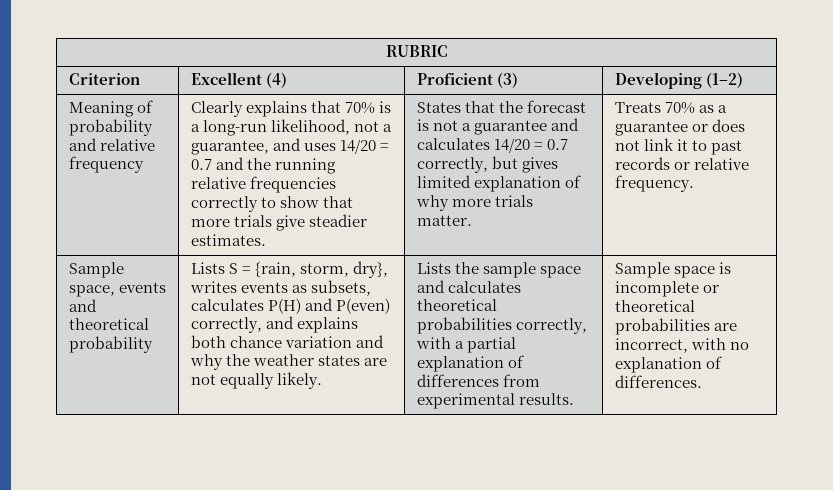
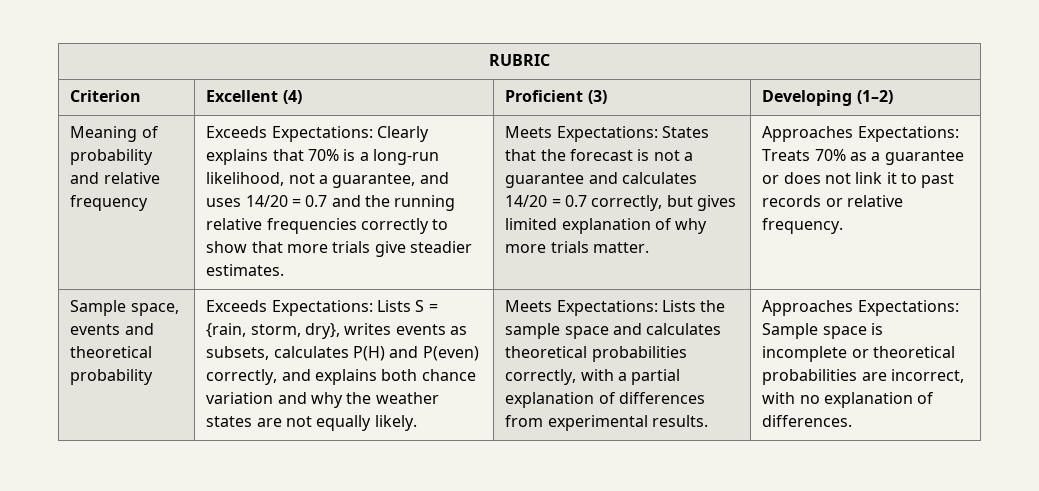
- Clearly explains that 70% is a long-run likelihood, not a guarantee, and uses 14/20 = 0.7 and the running relative frequencies correctly to show that more trials give steadier estimates.
+ Exceeds Expectations: Clearly explains that 70% is a long-run likelihood, not a guarantee, and uses 14/20 = 0.7 and the running relative frequencies correctly to show that more trials give steadier estimates.
- States that the forecast is not a guarantee and calculates 14/20 = 0.7 correctly, but gives limited explanation of why more trials matter.
+ Meets Expectations: States that the forecast is not a guarantee and calculates 14/20 = 0.7 correctly, but gives limited explanation of why more trials matter.
- Treats 70% as a guarantee or does not link it to past records or relative frequency.
+ Approaches Expectations: Treats 70% as a guarantee or does not link it to past records or relative frequency.
- Lists S = {rain, storm, dry}, writes events as subsets, calculates P(H) and P(even) correctly, and explains both chance variation and why the weather states are not equally likely.
+ Exceeds Expectations: Lists S = {rain, storm, dry}, writes events as subsets, calculates P(H) and P(even) correctly, and explains both chance variation and why the weather states are not equally likely.
- Lists the sample space and calculates theoretical probabilities correctly, with a partial explanation of differences from experimental results.
+ Meets Expectations: Lists the sample space and calculates theoretical probabilities correctly, with a partial explanation of differences from experimental results.
- Sample space is incomplete or theoretical probabilities are incorrect, with no explanation of differences.
+ Approaches Expectations: Sample space is incomplete or theoretical probabilities are incorrect, with no explanation of differences.

